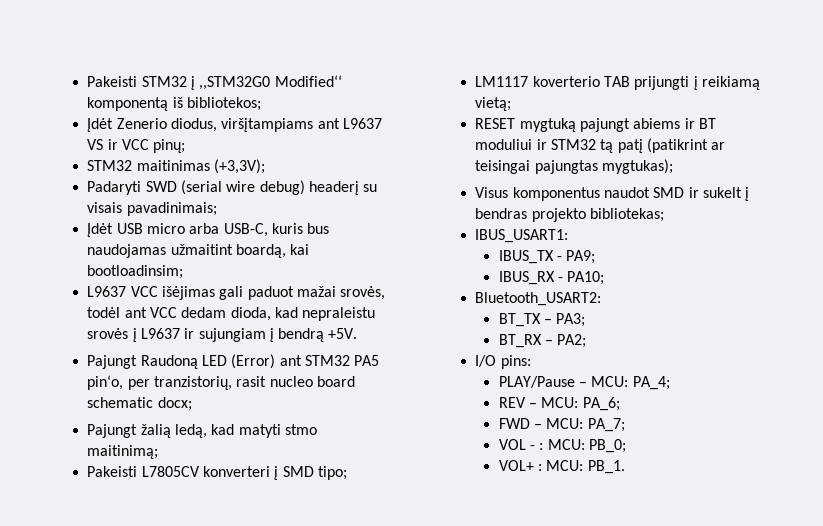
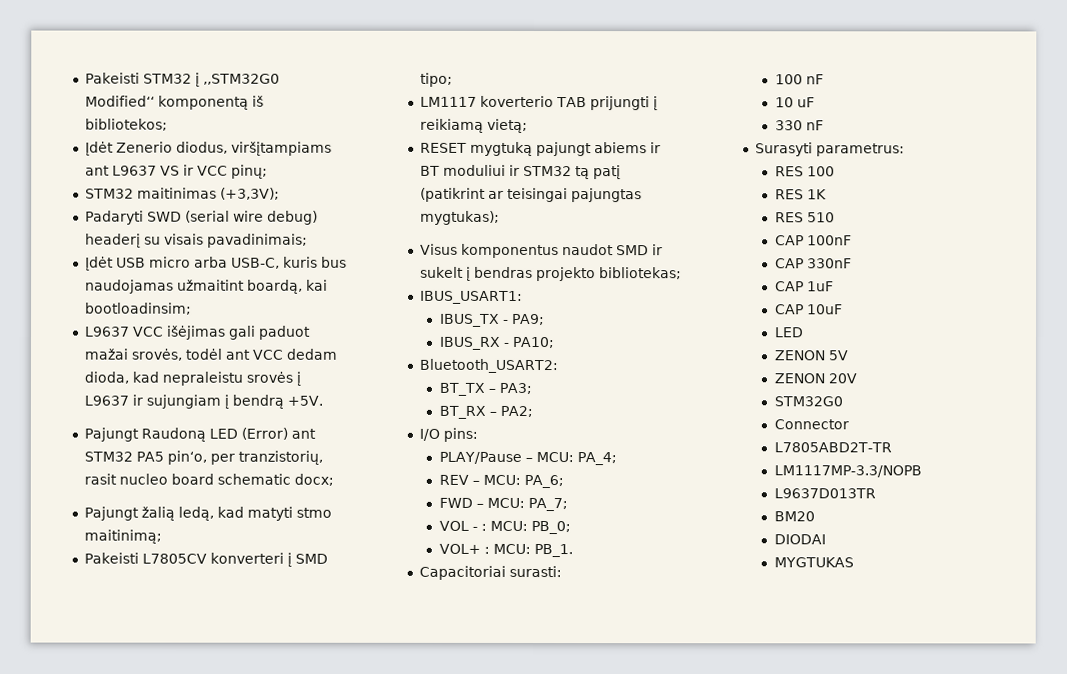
+ Capacitoriai surasti:
+ 100 nF
+ 10 uF
+ 330 nF
+ Surasyti parametrus:
+ RES 100
+ RES 1K
+ RES 510
+ CAP 100nF
+ CAP 330nF
+ CAP 1uF
+ CAP 10uF
+ LED
+ ZENON 5V
+ ZENON 20V
+ STM32G0
+ Connector
+ L7805ABD2T-TR
+ LM1117MP-3.3/NOPB
+ L9637D013TR
+ BM20
+ DIODAI
+ MYGTUKAS

